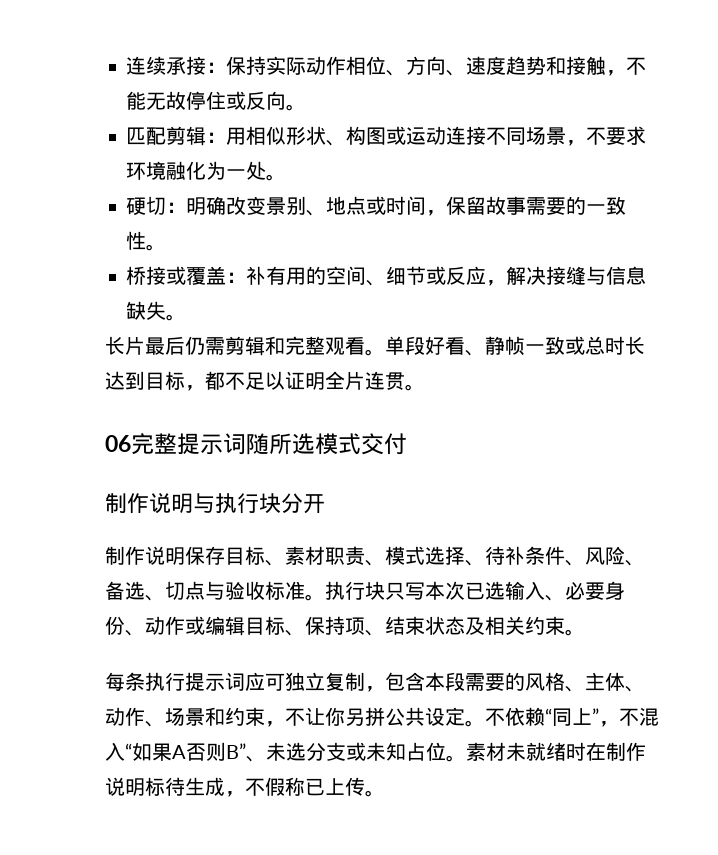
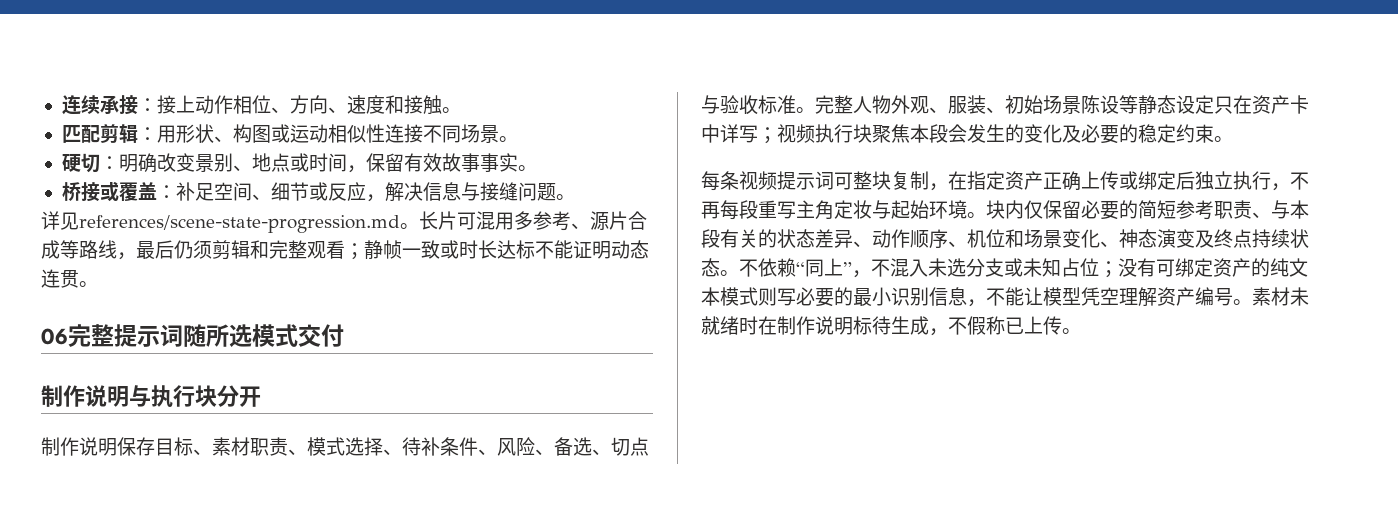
- 连续承接：保持实际动作相位、方向、速度趋势和接触，不能无故停住或反向。
+ 连续承接：接上动作相位、方向、速度和接触。
- 匹配剪辑：用相似形状、构图或运动连接不同场景，不要求环境融化为一处。
+ 匹配剪辑：用形状、构图或运动相似性连接不同场景。
- 硬切：明确改变景别、地点或时间，保留故事需要的一致性。
+ 硬切：明确改变景别、地点或时间，保留有效故事事实。
- 桥接或覆盖：补有用的空间、细节或反应，解决接缝与信息缺失。
- 长片最后仍需剪辑和完整观看。单段好看、静帧一致或总时长达到目标，都不足以证明全片连贯。
+ 桥接或覆盖：补足空间、细节或反应，解决信息与接缝问题。
+ 详见references/scene-state-progression.md。长片可混用多参考、源片合成等路线，最后仍须剪辑和完整观看；静帧一致或时长达标不能证明动态连贯。
- 执行块只写本次已选输入、必要身份、动作或编辑目标、保持项、结束状态及相关约束。
- 每条执行提示词应可独立复制，包含本段需要的风格、主体、动作、场景和约束，不让你另拼公共设定。
+ 完整人物外观、服装、初始场景陈设等静态设定只在资产卡中详写；视频执行块聚焦本段会发生的变化及必要的稳定约束。
+ 每条视频提示词可整块复制，在指定资产正确上传或绑定后独立执行，不再每段重写主角定妆与起始环境。块内仅保留必要的简短参考职责、与本段有关的状态差异、动作顺序、机位和场景变化、神态演变及终点持续状态。
- 不依赖“同上”，不混入“如果A否则B”、未选分支或未知占位。
+ 不依赖“同上”，不混入未选分支或未知占位；没有可绑定资产的纯文本模式则写必要的最小识别信息，不能让模型凭空理解资产编号。

